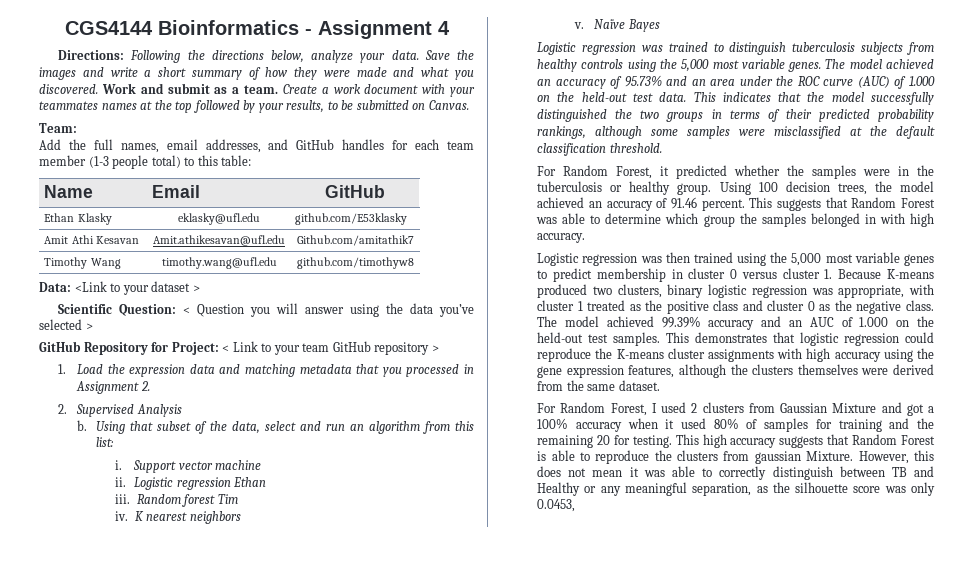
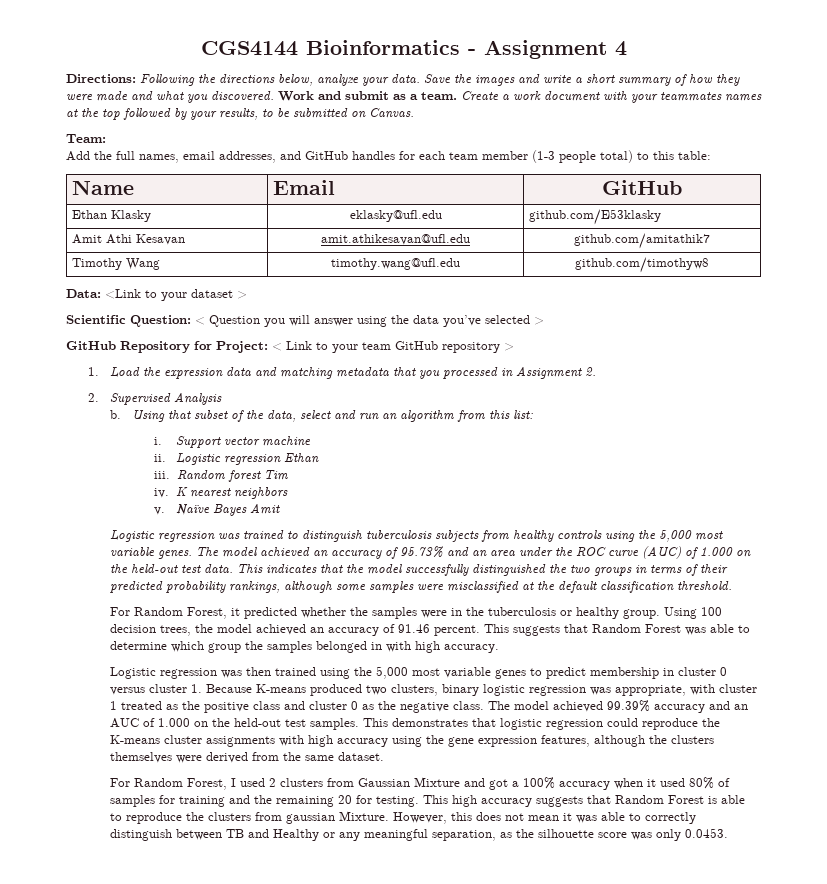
- Amit Athi Kesavan | Amit.athikesavan@ufl.edu | Github.com/amitathik7
+ Amit Athi Kesavan | amit.athikesavan@ufl.edu | github.com/amitathik7
- Naïve Bayes
+ Naïve Bayes Amit
- However, this does not mean it was able to correctly distinguish between TB and Healthy or any meaningful separation, as the silhouette score was only 0.0453,
+ However, this does not mean it was able to correctly distinguish between TB and Healthy or any meaningful separation, as the silhouette score was only 0.0453.

